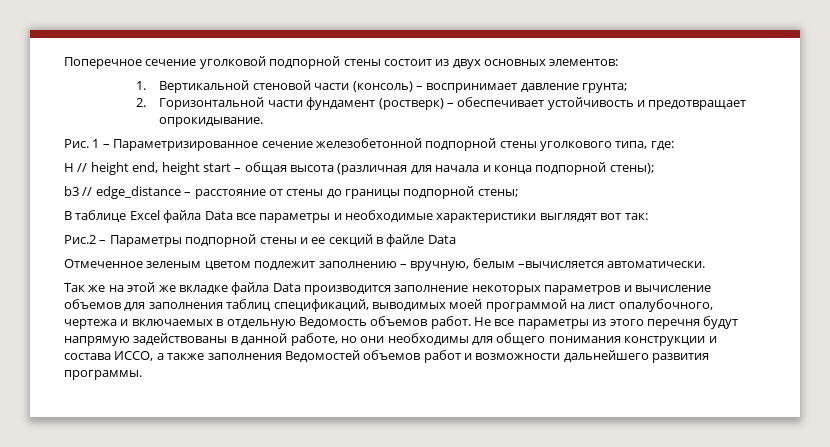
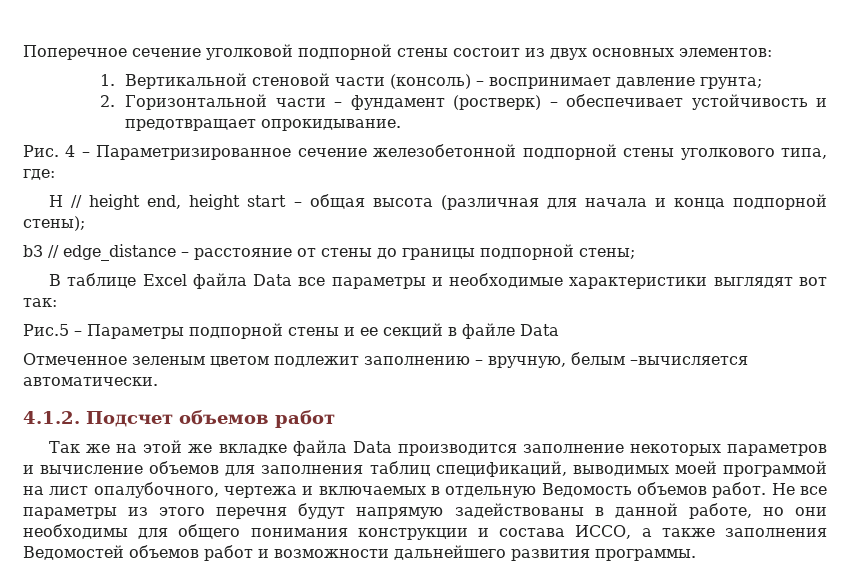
- 2. Горизонтальной части фундамент (ростверк) – обеспечивает устойчивость и предотвращает опрокидывание.
+ 2. Горизонтальной части – фундамент (ростверк) – обеспечивает устойчивость и предотвращает опрокидывание.
- Рис. 1 – Параметризированное сечение железобетонной подпорной стены уголкового типа, где:
+ Рис. 4 – Параметризированное сечение железобетонной подпорной стены уголкового типа, где:
- Рис.2 – Параметры подпорной стены и ее секций в файле Data
+ Рис.5 – Параметры подпорной стены и ее секций в файле Data
+ 4.1.2. Подсчет объемов работ

